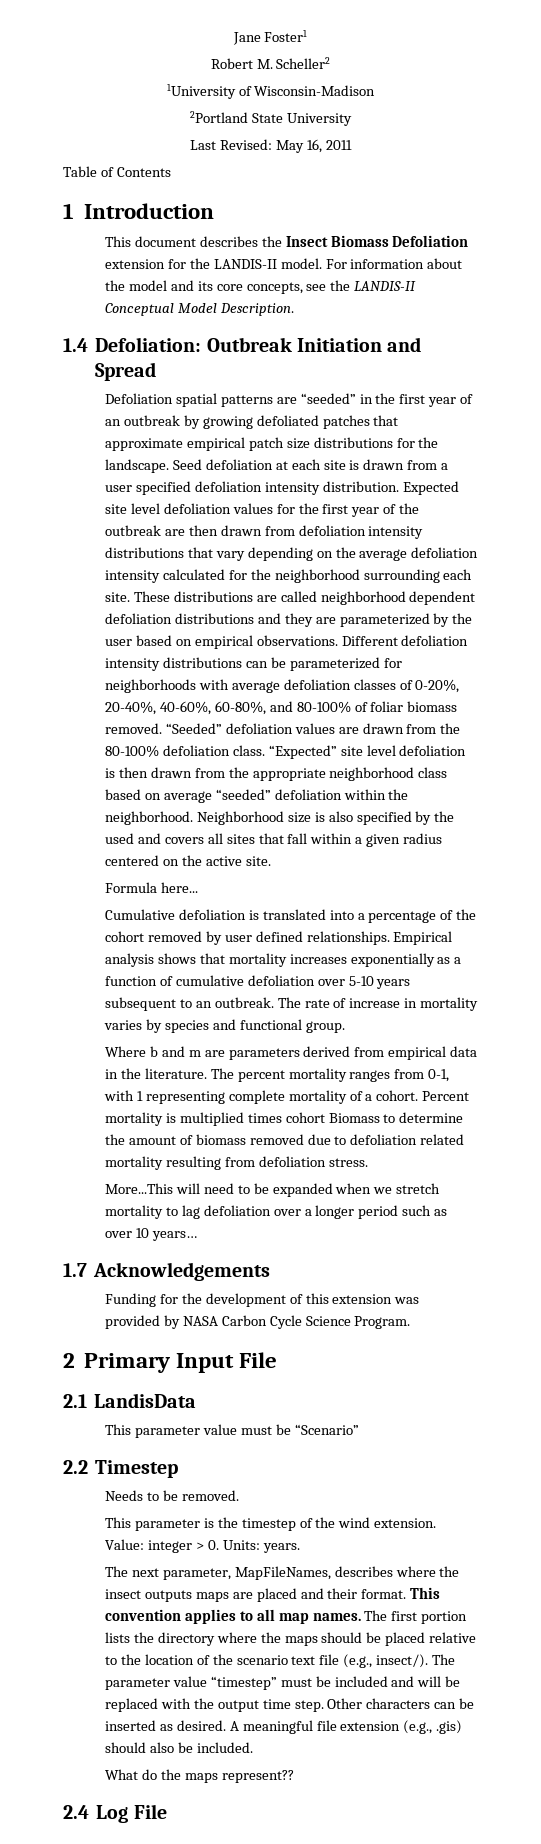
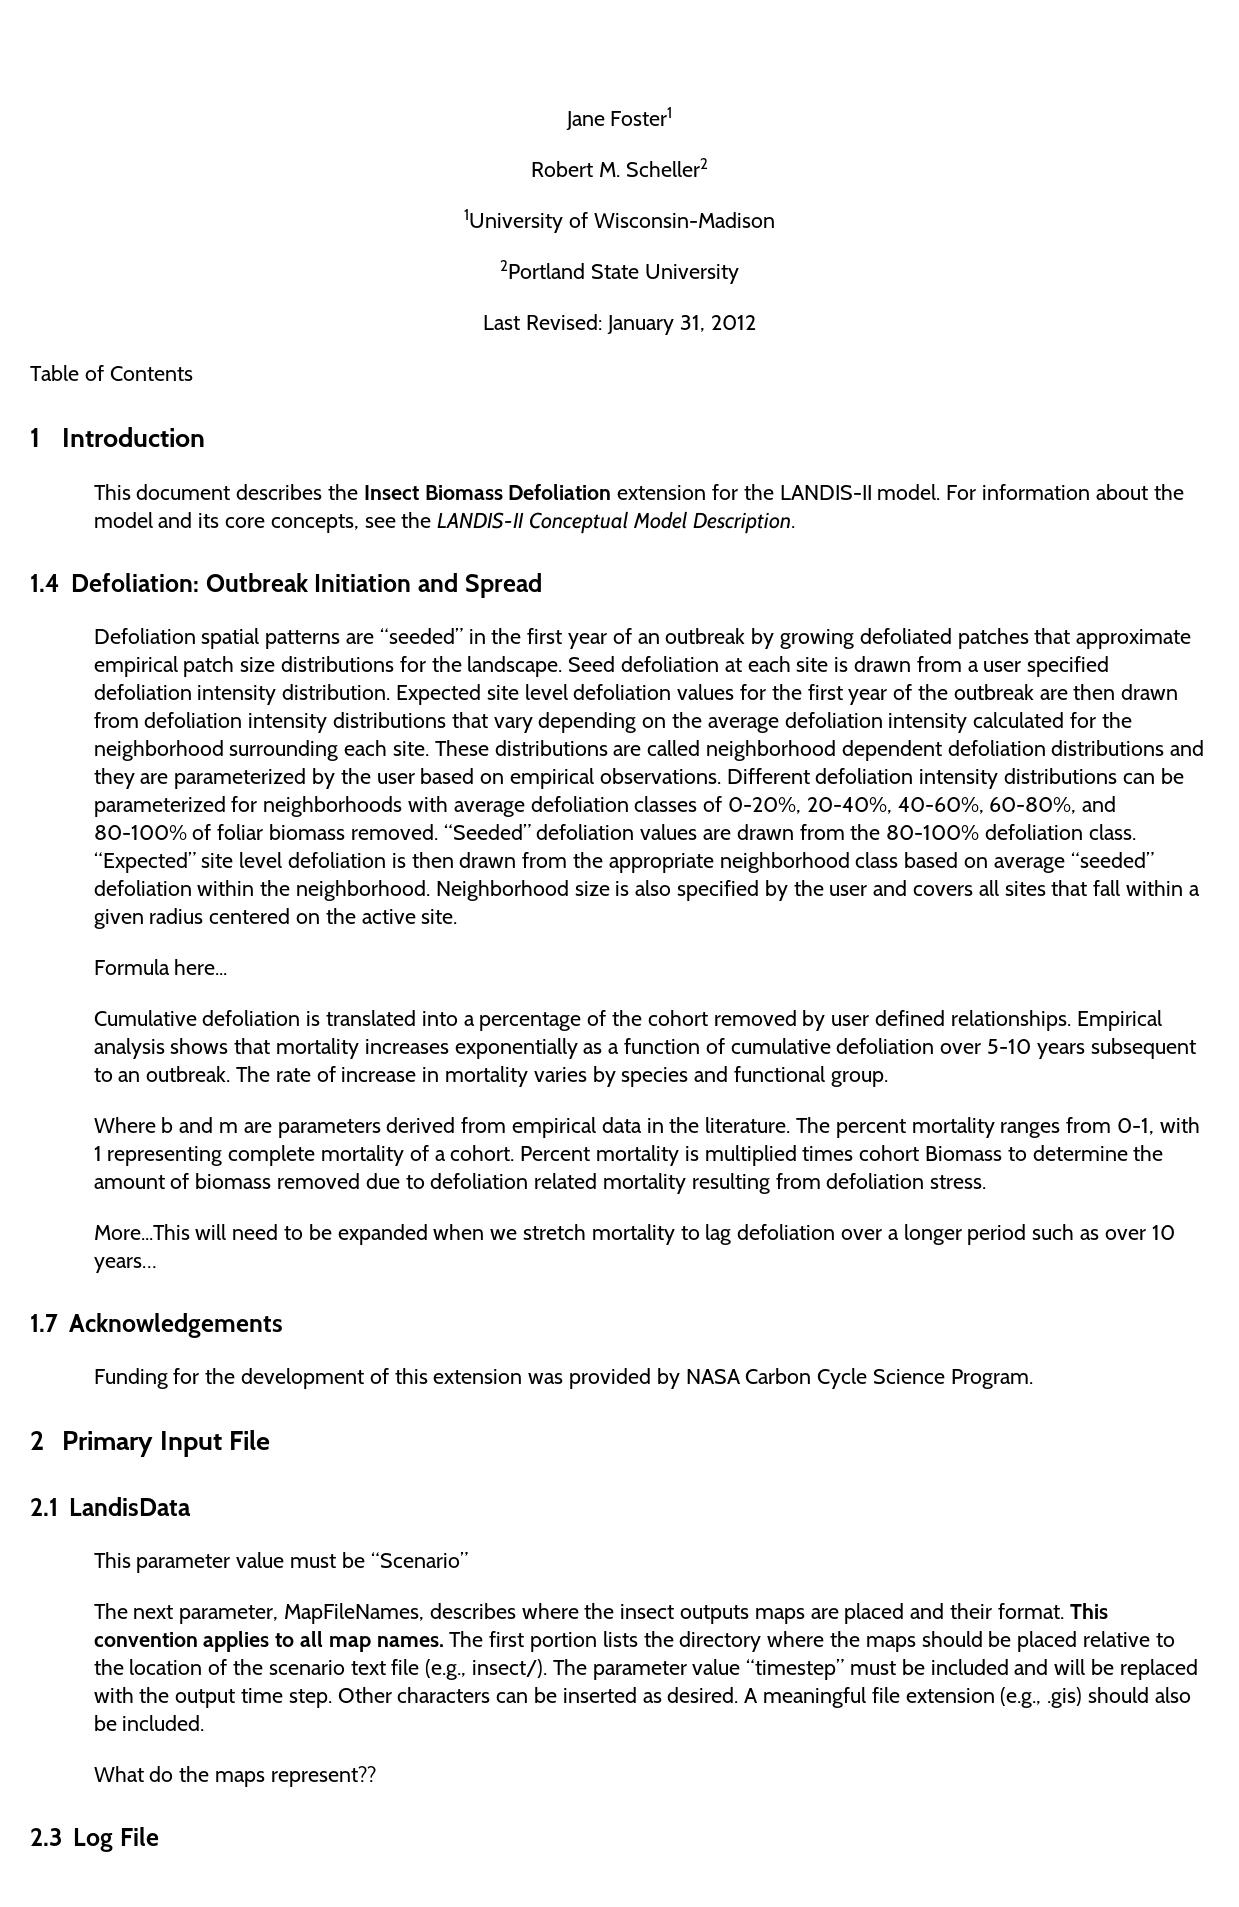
- Last Revised: May 16, 2011
+ Last Revised: January 31, 2012
- Neighborhood size is also specified by the used and covers all sites that fall within a given radius centered on the active site.
+ Neighborhood size is also specified by the user and covers all sites that fall within a given radius centered on the active site.
- 2.2 Timestep
- Needs to be removed.
- This parameter is the timestep of the wind extension. Value: integer > 0. Units: years.
- 2.4 Log File
+ 2.3 Log File

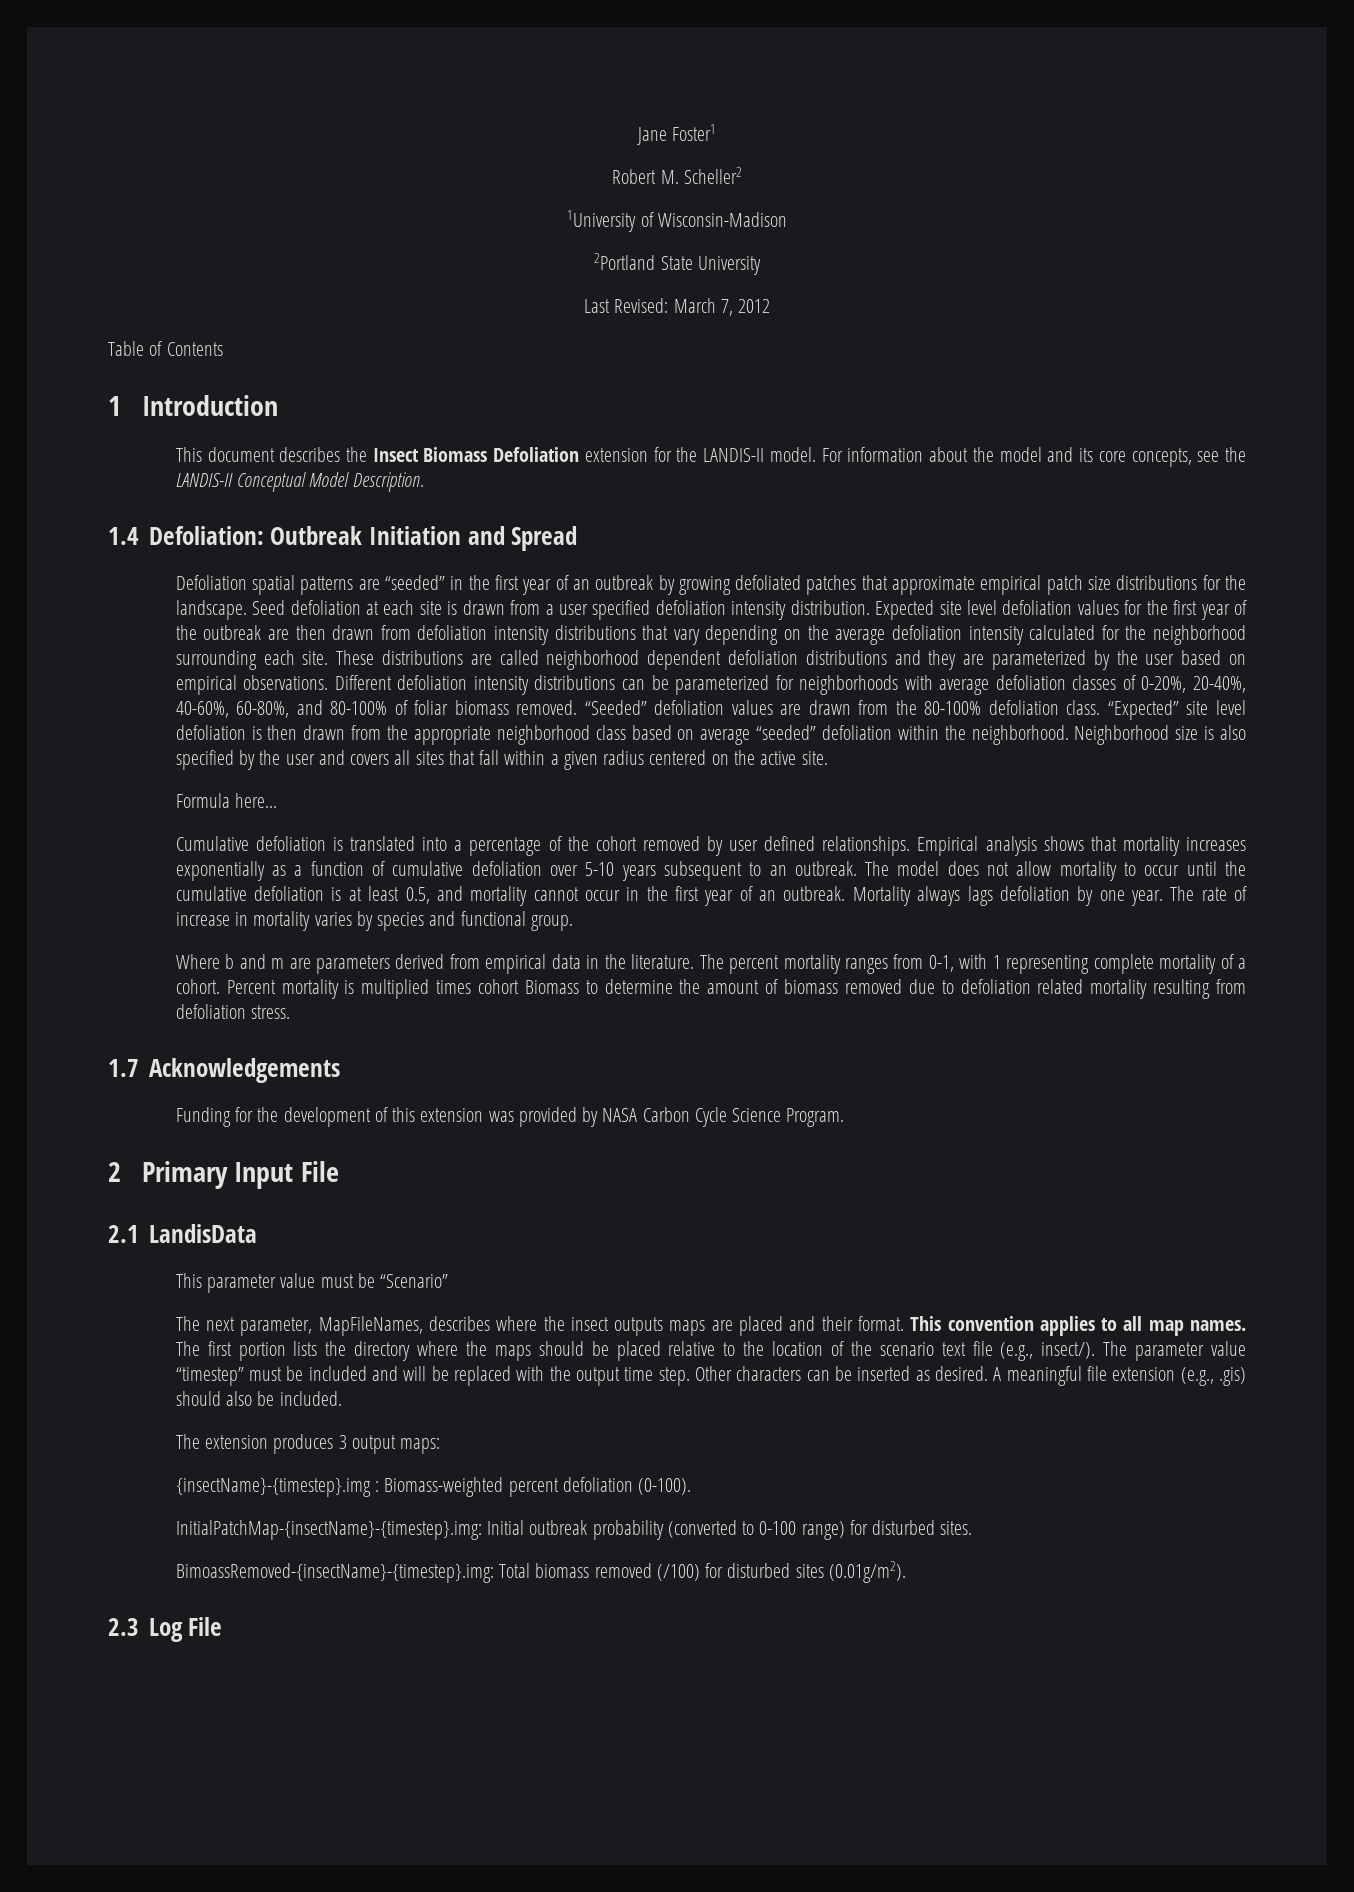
- Last Revised: January 31, 2012
+ Last Revised: March 7, 2012
- The rate of increase in mortality varies by species and functional group.
+ The model does not allow mortality to occur until the cumulative defoliation is at least 0.5, and mortality cannot occur in the first year of an outbreak. Mortality always lags defoliation by one year. The rate of increase in mortality varies by species and functional group.
- More...This will need to be expanded when we stretch mortality to lag defoliation over a longer period such as over 10 years…
- What do the maps represent??
+ The extension produces 3 output maps:
+ {insectName}-{timestep}.img : Biomass-weighted percent defoliation (0-100).
+ InitialPatchMap-{insectName}-{timestep}.img: Initial outbreak probability (converted to 0-100 range) for disturbed sites.
+ BimoassRemoved-{insectName}-{timestep}.img: Total biomass removed (/100) for disturbed sites (0.01g/m2).

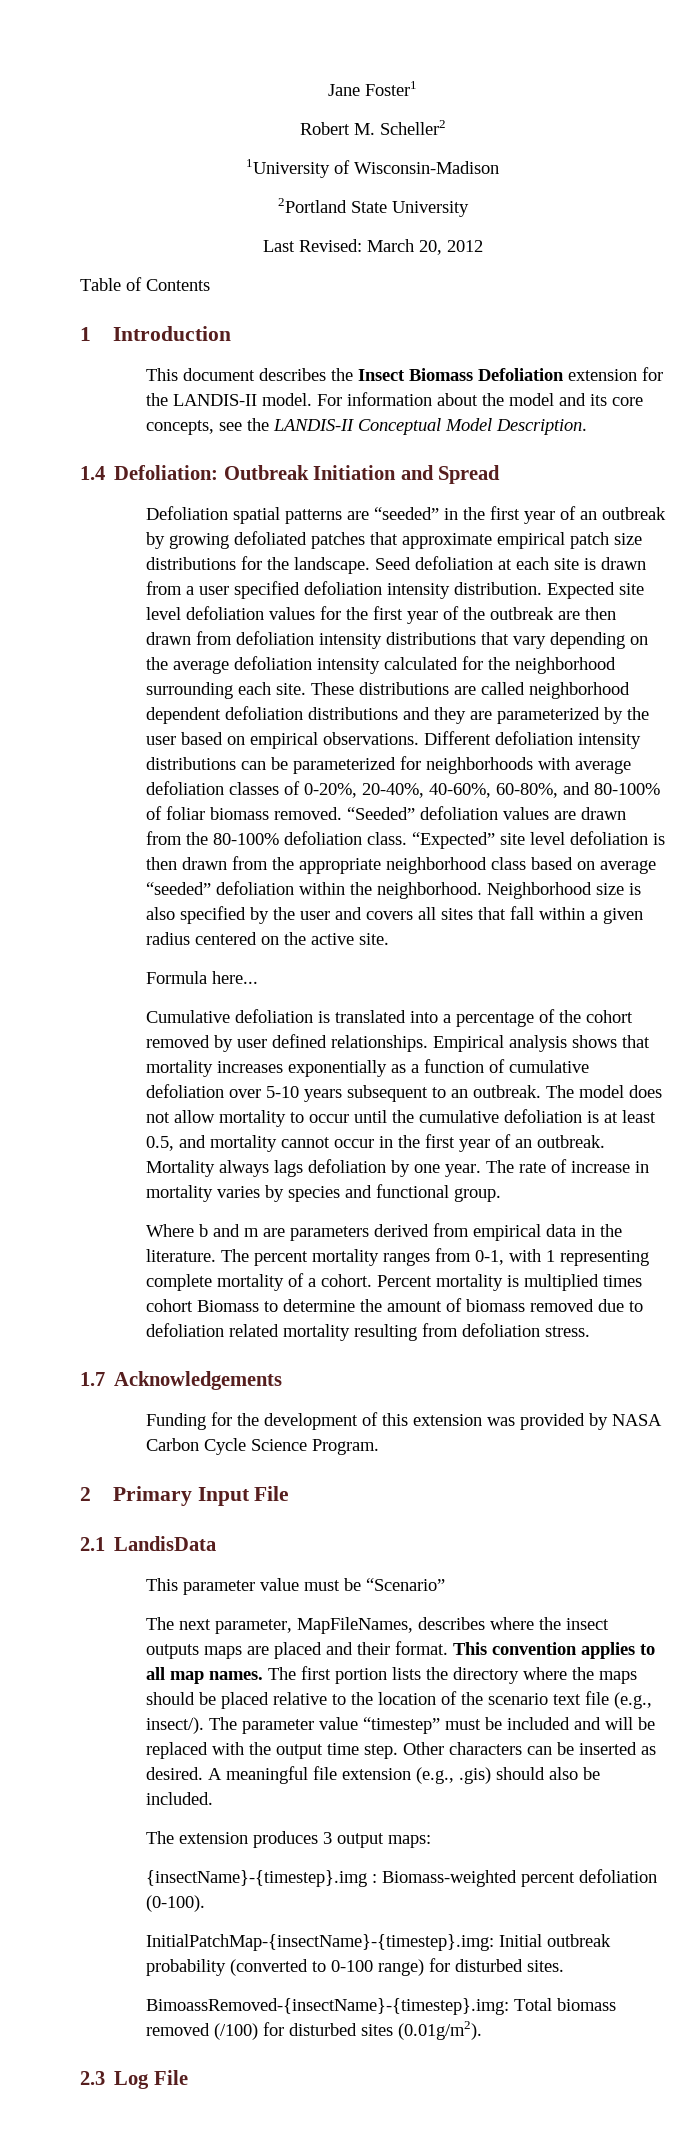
- Last Revised: March 7, 2012
+ Last Revised: March 20, 2012

